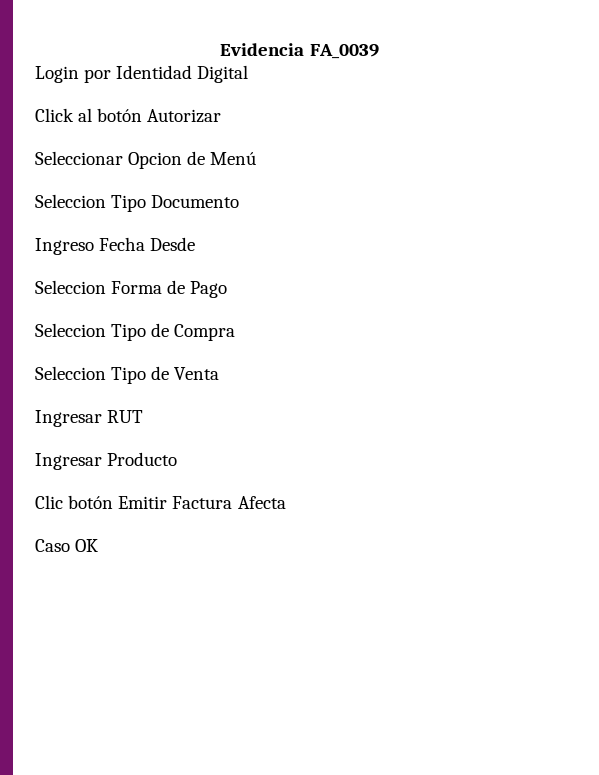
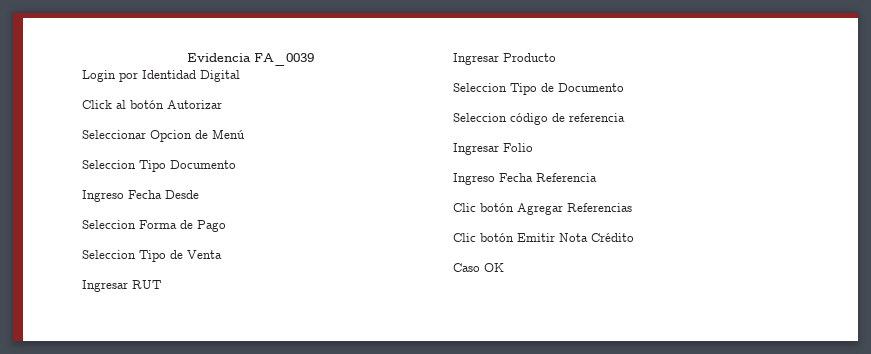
- Seleccion Tipo de Compra
+ Seleccion Tipo de Documento
+ Seleccion código de referencia
+ Ingresar Folio
+ Ingreso Fecha Referencia
+ Clic botón Agregar Referencias
- Clic botón Emitir Factura Afecta
+ Clic botón Emitir Nota Crédito

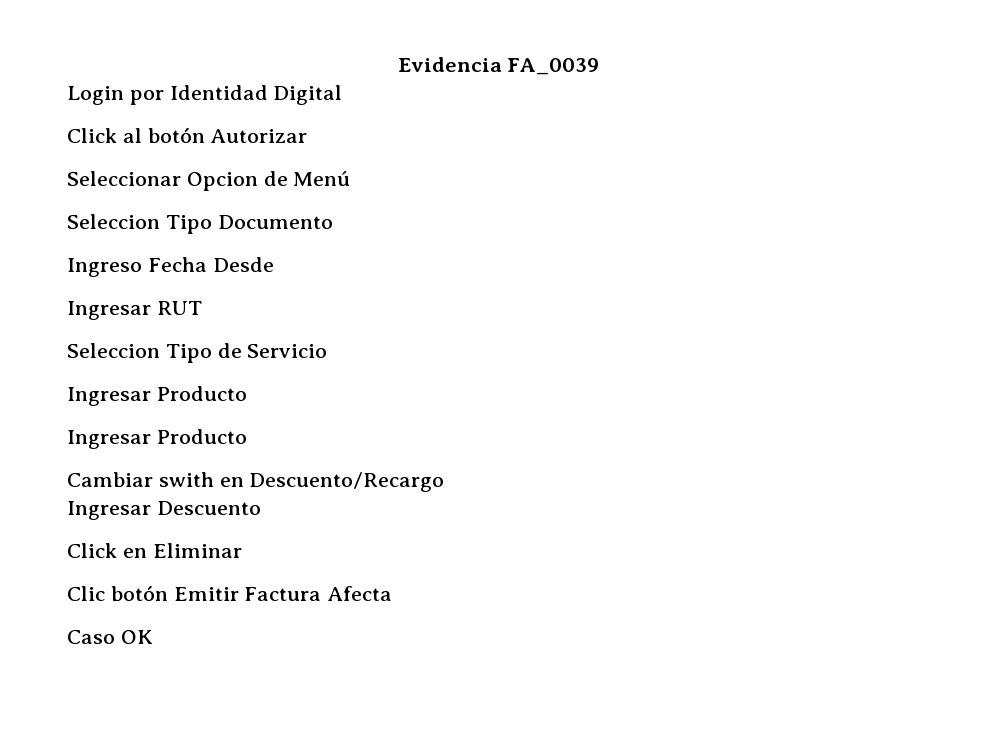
- Seleccion Forma de Pago
- Seleccion Tipo de Venta
  Ingresar RUT
+ Seleccion Tipo de Servicio
  Ingresar Producto
- Seleccion Tipo de Documento
- Seleccion código de referencia
- Ingresar Folio
- Ingreso Fecha Referencia
- Clic botón Agregar Referencias
+ Ingresar Producto
+ Cambiar swith en Descuento/Recargo
+ Ingresar Descuento
+ Click en Eliminar
- Clic botón Emitir Nota Crédito
+ Clic botón Emitir Factura Afecta

